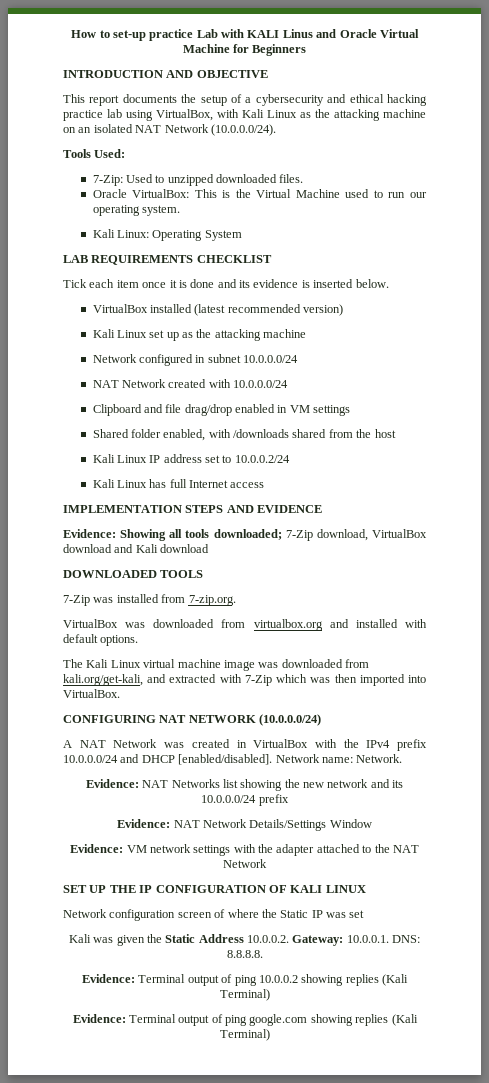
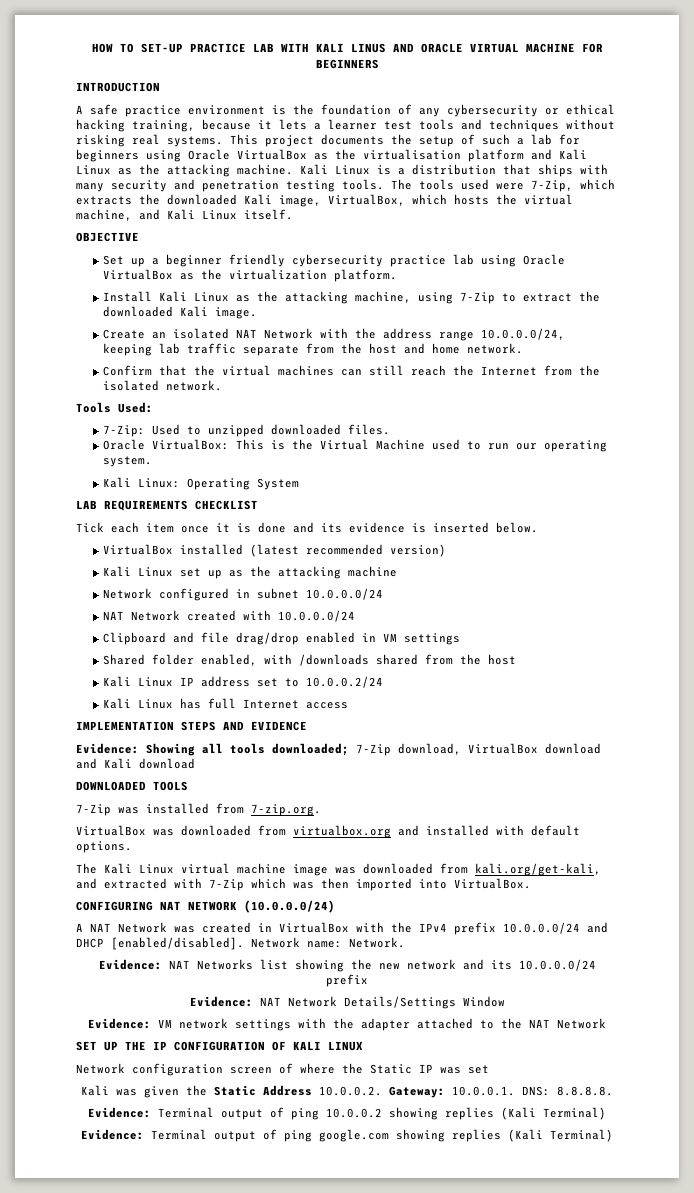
- How to set-up practice Lab with KALI Linus and Oracle Virtual Machine for Beginners
- INTRODUCTION AND OBJECTIVE
- This report documents the setup of a cybersecurity and ethical hacking practice lab using VirtualBox, with Kali Linux as the attacking machine on an isolated NAT Network (10.0.0.0/24).
+ HOW TO SET-UP PRACTICE LAB WITH KALI LINUS AND ORACLE VIRTUAL MACHINE FOR BEGINNERS
+ INTRODUCTION
+ A safe practice environment is the foundation of any cybersecurity or ethical hacking training, because it lets a learner test tools and techniques without risking real systems. This project documents the setup of such a lab for beginners using Oracle VirtualBox as the virtualisation platform and Kali Linux as the attacking machine. Kali Linux is a distribution that ships with many security and penetration testing tools. The tools used were 7-Zip, which extracts the downloaded Kali image, VirtualBox, which hosts the virtual machine, and Kali Linux itself.
+ OBJECTIVE
+ Set up a beginner friendly cybersecurity practice lab using Oracle VirtualBox as the virtualization platform.
+ Install Kali Linux as the attacking machine, using 7-Zip to extract the downloaded Kali image.
+ Create an isolated NAT Network with the address range 10.0.0.0/24, keeping lab traffic separate from the host and home network.
+ Confirm that the virtual machines can still reach the Internet from the isolated network.

